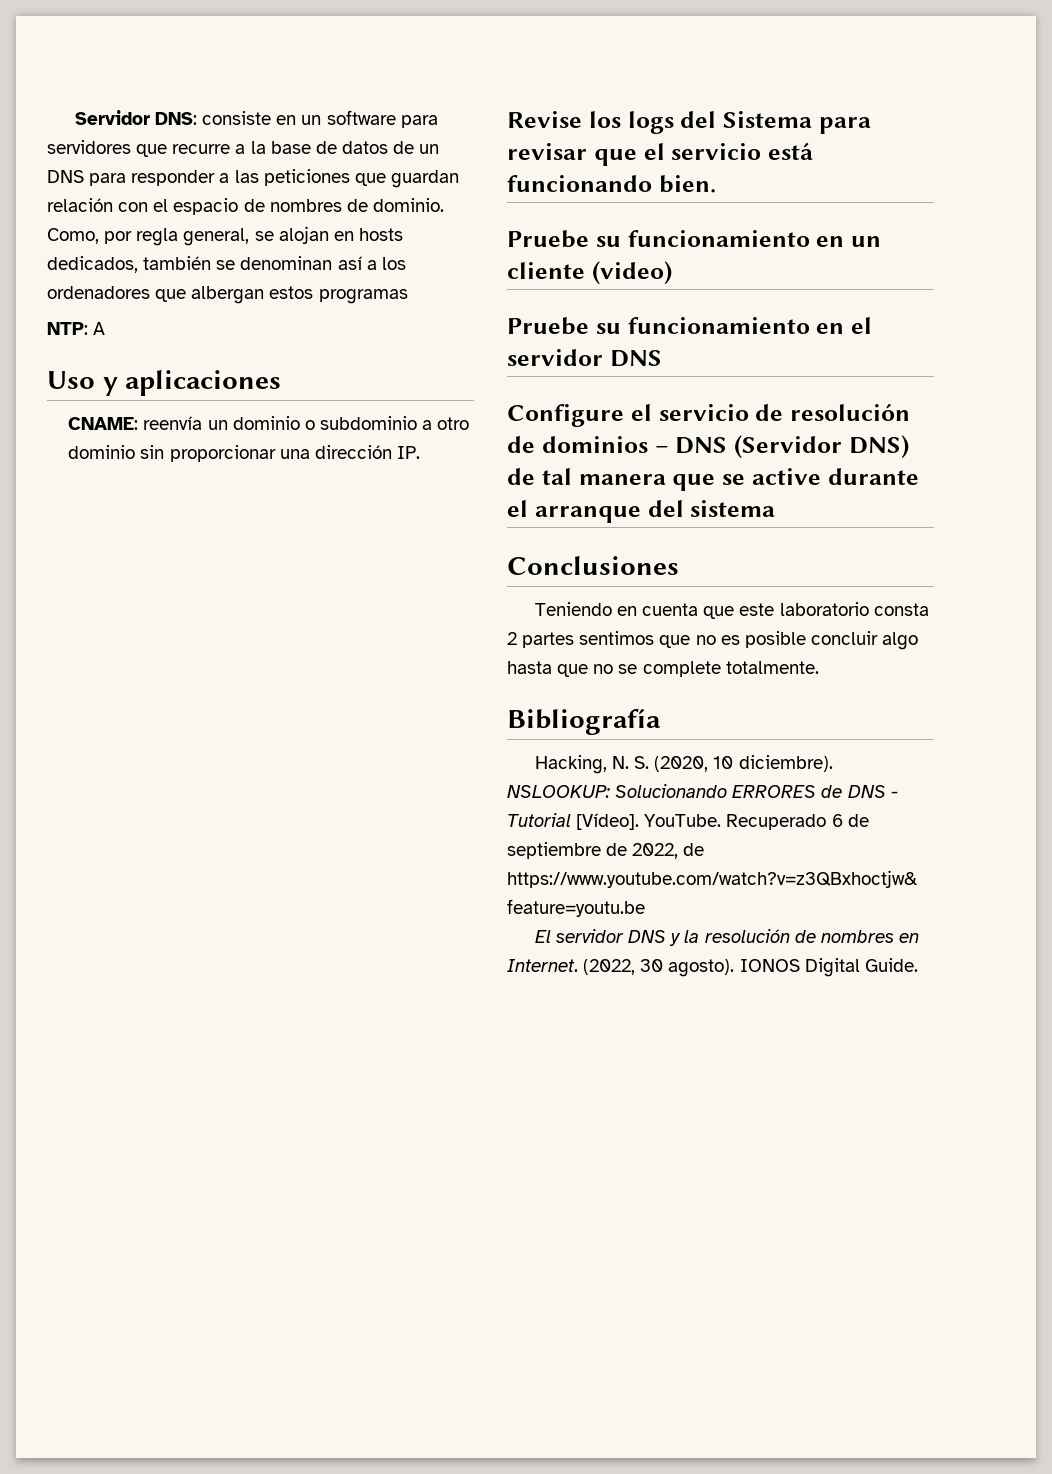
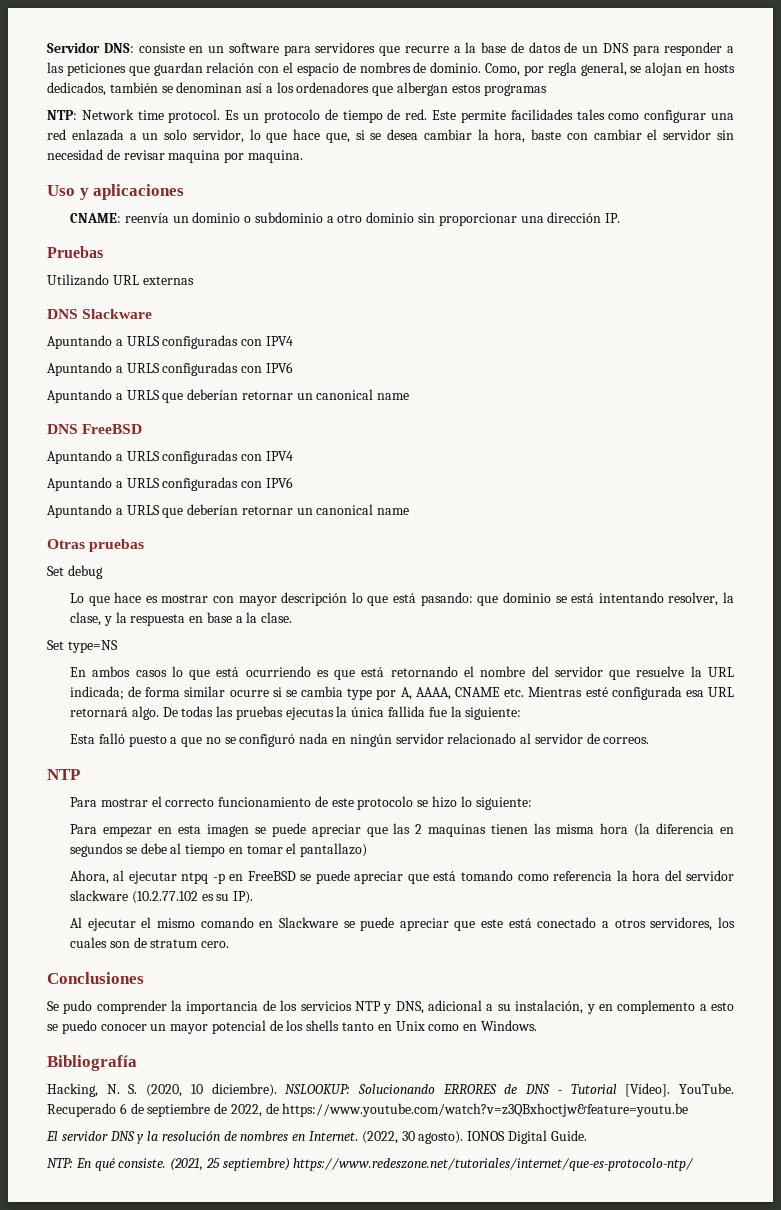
- NTP: A
+ NTP: Network time protocol. Es un protocolo de tiempo de red. Este permite facilidades tales como configurar una red enlazada a un solo servidor, lo que hace que, si se desea cambiar la hora, baste con cambiar el servidor sin necesidad de revisar maquina por maquina.
- Revise los logs del Sistema para revisar que el servicio está funcionando bien.
- Pruebe su funcionamiento en un cliente (video)
- Pruebe su funcionamiento en el servidor DNS
- Configure el servicio de resolución de dominios – DNS (Servidor DNS) de tal manera que se active durante el arranque del sistema
+ Pruebas
+ Utilizando URL externas
+ DNS Slackware
+ Apuntando a URLS configuradas con IPV4
+ Apuntando a URLS configuradas con IPV6
+ Apuntando a URLS que deberían retornar un canonical name
+ DNS FreeBSD
+ Apuntando a URLS configuradas con IPV4
+ Apuntando a URLS configuradas con IPV6
+ Apuntando a URLS que deberían retornar un canonical name
+ Otras pruebas
+ Set debug
+ Lo que hace es mostrar con mayor descripción lo que está pasando: que dominio se está intentando resolver, la clase, y la respuesta en base a la clase.
+ Set type=NS
+ En ambos casos lo que está ocurriendo es que está retornando el nombre del servidor que resuelve la URL indicada; de forma similar ocurre si se cambia type por A, AAAA, CNAME etc. Mientras esté configurada esa URL retornará algo. De todas las pruebas ejecutas la única fallida fue la siguiente:
+ Esta falló puesto a que no se configuró nada en ningún servidor relacionado al servidor de correos.
+ NTP
+ Para mostrar el correcto funcionamiento de este protocolo se hizo lo siguiente:
+ Para empezar en esta imagen se puede apreciar que las 2 maquinas tienen las misma hora (la diferencia en segundos se debe al tiempo en tomar el pantallazo)
+ Ahora, al ejecutar ntpq -p en FreeBSD se puede apreciar que está tomando como referencia la hora del servidor slackware (10.2.77.102 es su IP).
+ Al ejecutar el mismo comando en Slackware se puede apreciar que este está conectado a otros servidores, los cuales son de stratum cero.
  Conclusiones
- Teniendo en cuenta que este laboratorio consta 2 partes sentimos que no es posible concluir algo hasta que no se complete totalmente.
+ Se pudo comprender la importancia de los servicios NTP y DNS, adicional a su instalación, y en complemento a esto se puedo conocer un mayor potencial de los shells tanto en Unix como en Windows.
+ NTP: En qué consiste. (2021, 25 septiembre) https://www.redeszone.net/tutoriales/internet/que-es-protocolo-ntp/

